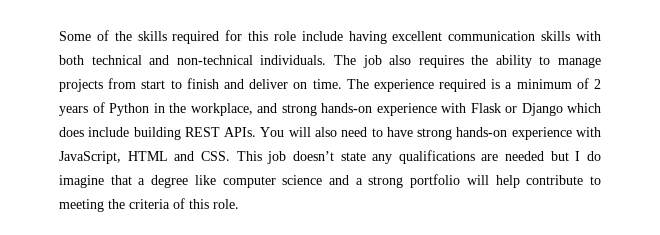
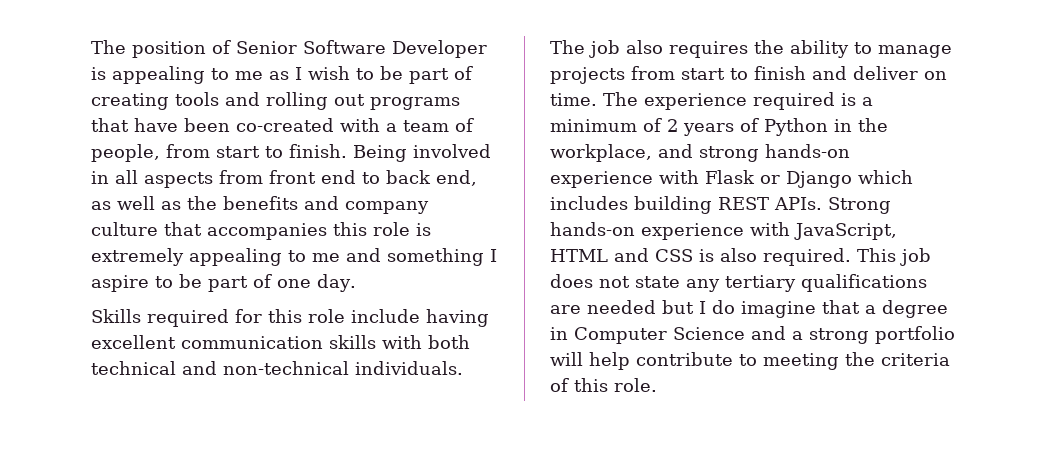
- Some of the skills required for this role include having excellent communication skills with both technical and non-technical individuals.
+ The position of Senior Software Developer is appealing to me as I wish to be part of creating tools and rolling out programs that have been co-created with a team of people, from start to finish. Being involved in all aspects from front end to back end, as well as the benefits and company culture that accompanies this role is extremely appealing to me and something I aspire to be part of one day.
+ Skills required for this role include having excellent communication skills with both technical and non-technical individuals.
- The experience required is a minimum of 2 years of Python in the workplace, and strong hands-on experience with Flask or Django which does include building REST APIs.
+ The experience required is a minimum of 2 years of Python in the workplace, and strong hands-on experience with Flask or Django which includes building REST APIs.
- You will also need to have strong hands-on experience with JavaScript, HTML and CSS. This job doesn’t state any qualifications are needed but I do imagine that a degree like computer science and a strong portfolio will help contribute to meeting the criteria of this role.
+ Strong hands-on experience with JavaScript, HTML and CSS is also required. This job does not state any tertiary qualifications are needed but I do imagine that a degree in Computer Science and a strong portfolio will help contribute to meeting the criteria of this role.

